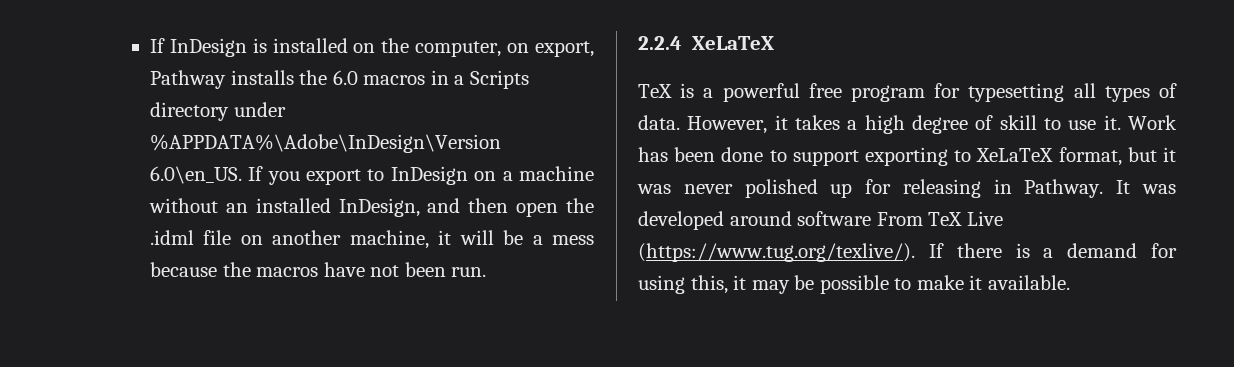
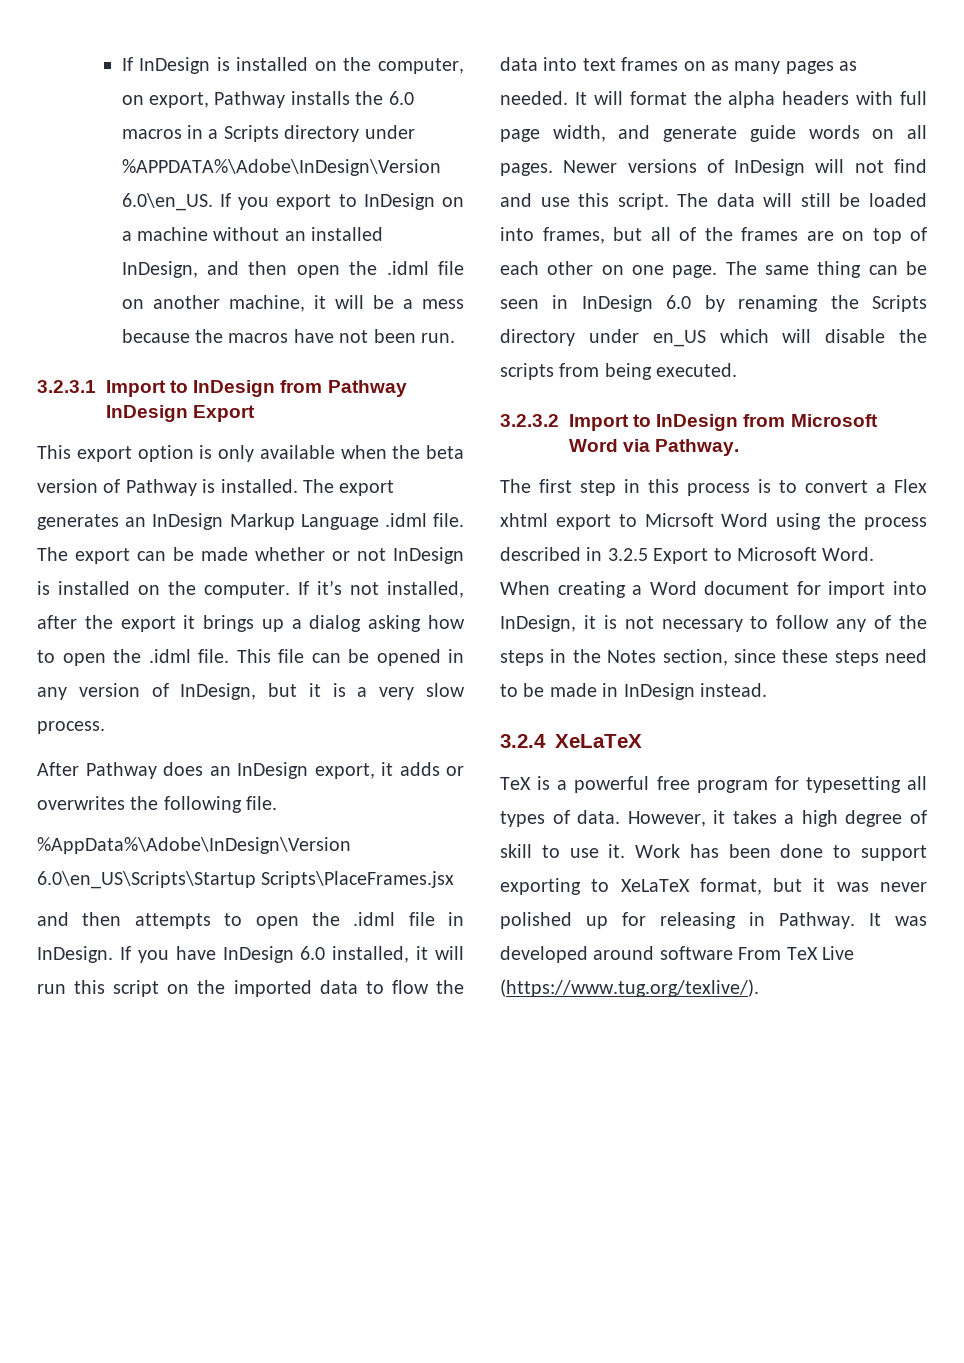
- 2.2.4 XeLaTeX
+ 3.2.3.1 Import to InDesign from Pathway InDesign Export
+ This export option is only available when the beta version of Pathway is installed. The export generates an InDesign Markup Language .idml file. The export can be made whether or not InDesign is installed on the computer. If it’s not installed, after the export it brings up a dialog asking how to open the .idml file. This file can be opened in any version of InDesign, but it is a very slow process.
+ After Pathway does an InDesign export, it adds or overwrites the following file.
+ %AppData%\Adobe\InDesign\Version 6.0\en_US\Scripts\Startup Scripts\PlaceFrames.jsx
+ and then attempts to open the .idml file in InDesign. If you have InDesign 6.0 installed, it will run this script on the imported data to flow the data into text frames on as many pages as needed. It will format the alpha headers with full page width, and generate guide words on all pages. Newer versions of InDesign will not find and use this script. The data will still be loaded into frames, but all of the frames are on top of each other on one page. The same thing can be seen in InDesign 6.0 by renaming the Scripts directory under en_US which will disable the scripts from being executed.
+ 3.2.3.2 Import to InDesign from Microsoft Word via Pathway.
+ The first step in this process is to convert a Flex xhtml export to Micrsoft Word using the process described in 3.2.5 Export to Microsoft Word. When creating a Word document for import into InDesign, it is not necessary to follow any of the steps in the Notes section, since these steps need to be made in InDesign instead.
+ 3.2.4 XeLaTeX
- It was developed around software From TeX Live (https://www.tug.org/texlive/). If there is a demand for using this, it may be possible to make it available.
+ It was developed around software From TeX Live (https://www.tug.org/texlive/).

